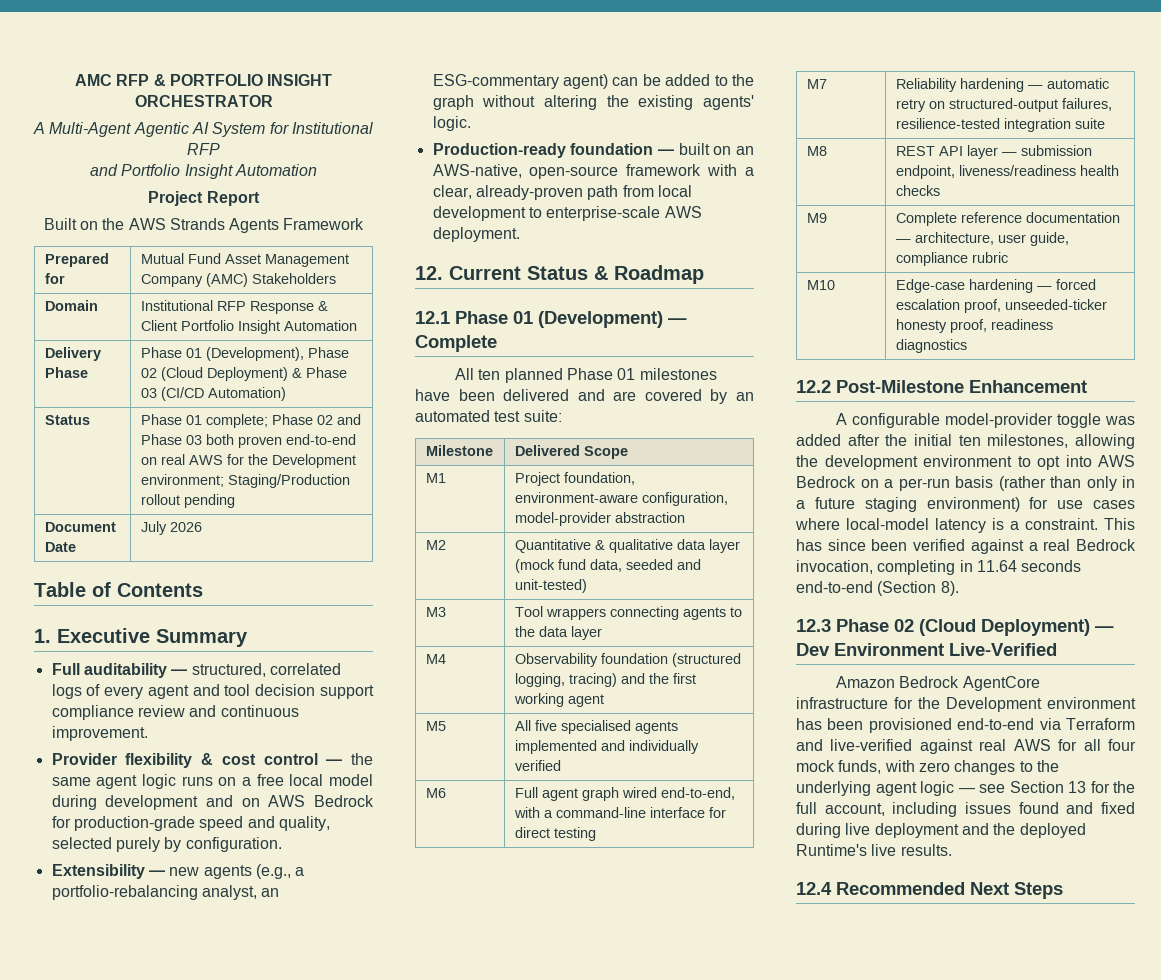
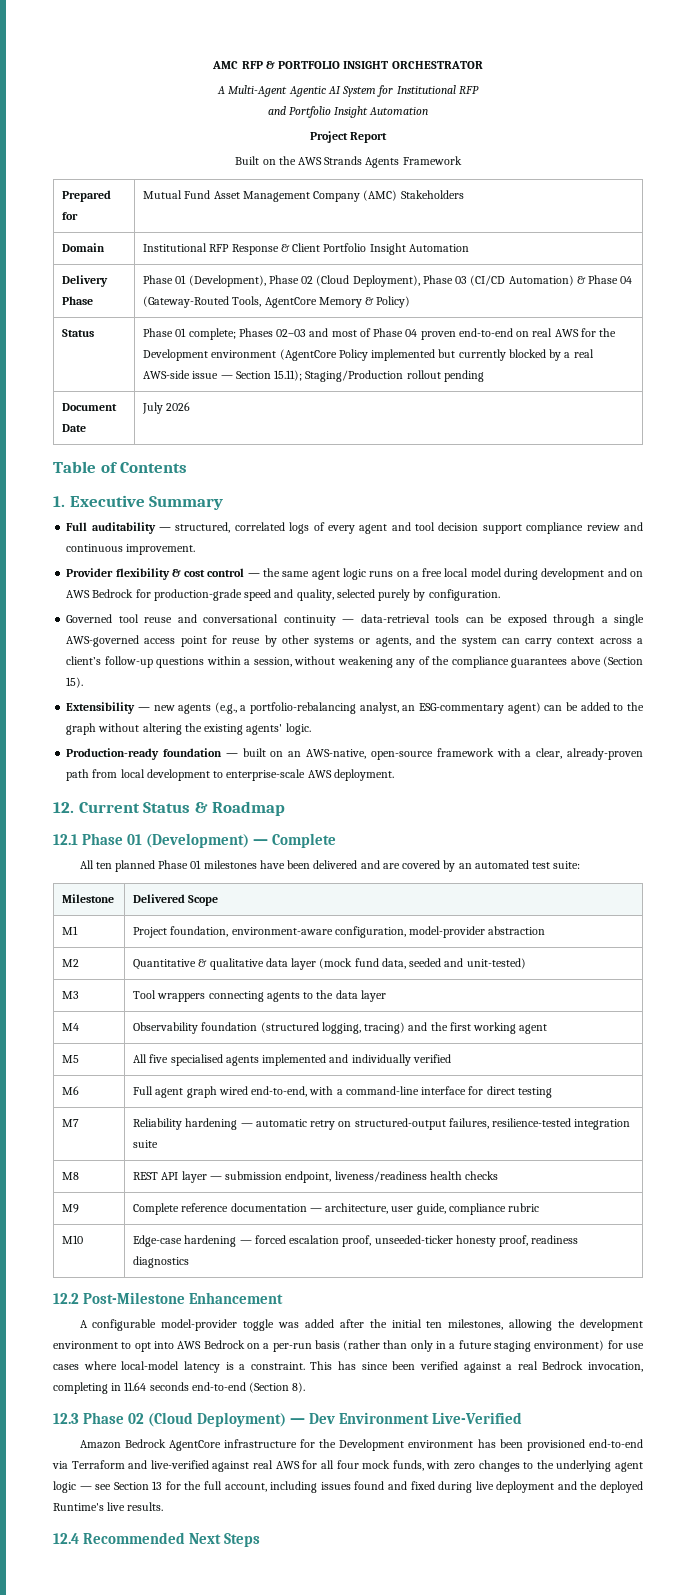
- Delivery Phase | Phase 01 (Development), Phase 02 (Cloud Deployment) & Phase 03 (CI/CD Automation)
- Status | Phase 01 complete; Phase 02 and Phase 03 both proven end-to-end on real AWS for the Development environment; Staging/Production rollout pending
+ Delivery Phase | Phase 01 (Development), Phase 02 (Cloud Deployment), Phase 03 (CI/CD Automation) & Phase 04 (Gateway-Routed Tools, AgentCore Memory & Policy)
+ Status | Phase 01 complete; Phases 02–03 and most of Phase 04 proven end-to-end on real AWS for the Development environment (AgentCore Policy implemented but currently blocked by a real AWS-side issue — Section 15.11); Staging/Production rollout pending
+ Governed tool reuse and conversational continuity — data-retrieval tools can be exposed through a single AWS-governed access point for reuse by other systems or agents, and the system can carry context across a client’s follow-up questions within a session, without weakening any of the compliance guarantees above (Section 15).

